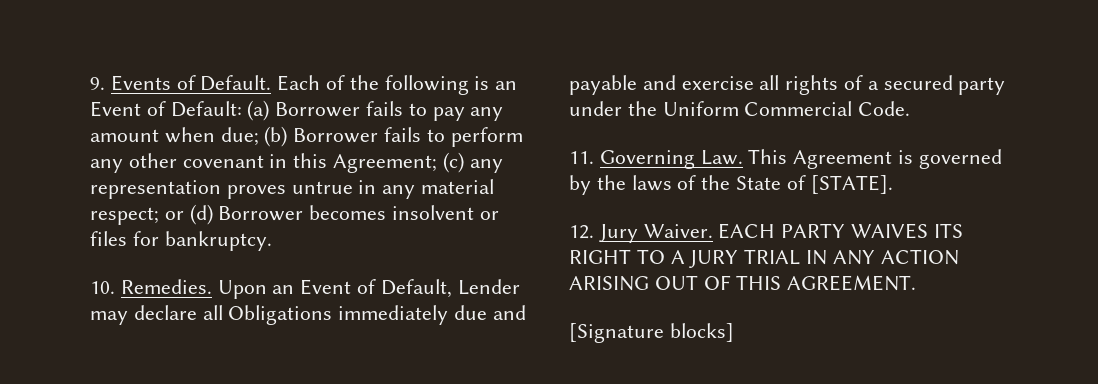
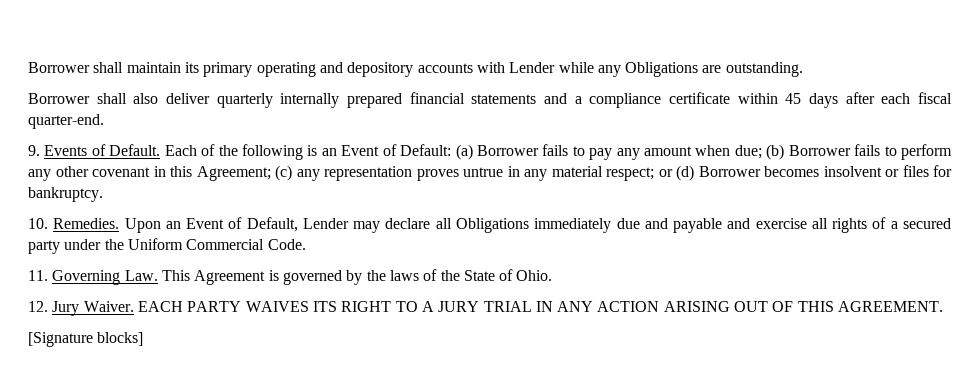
+ Borrower shall maintain its primary operating and depository accounts with Lender while any Obligations are outstanding.
+ Borrower shall also deliver quarterly internally prepared financial statements and a compliance certificate within 45 days after each fiscal quarter-end.
- 11. Governing Law. This Agreement is governed by the laws of the State of [STATE].
+ 11. Governing Law. This Agreement is governed by the laws of the State of Ohio.

